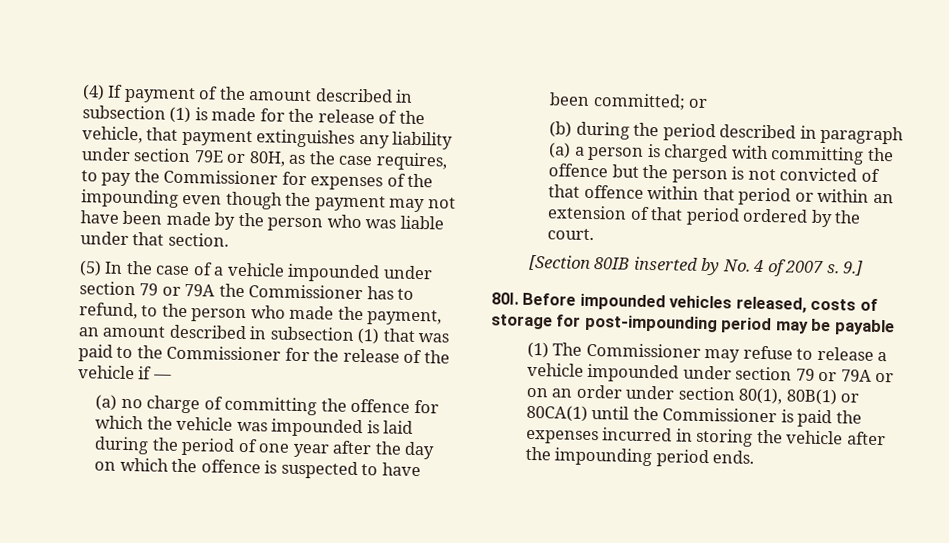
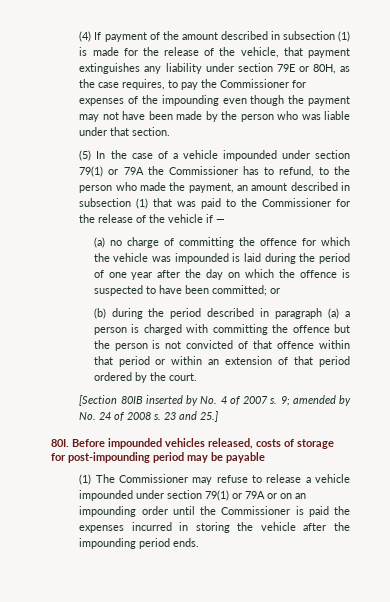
- (5) In the case of a vehicle impounded under section 79 or 79A the Commissioner has to refund, to the person who made the payment, an amount described in subsection (1) that was paid to the Commissioner for the release of the vehicle if —
+ (5) In the case of a vehicle impounded under section 79(1) or 79A the Commissioner has to refund, to the person who made the payment, an amount described in subsection (1) that was paid to the Commissioner for the release of the vehicle if —
- 9.]
+ 9; amended by No. 24 of 2008 s. 23 and 25.]
- (1) The Commissioner may refuse to release a vehicle impounded under section 79 or 79A or on an order under section 80(1), 80B(1) or 80CA(1) until the Commissioner is paid the expenses incurred in storing the vehicle after the impounding period ends.
+ (1) The Commissioner may refuse to release a vehicle impounded under section 79(1) or 79A or on an impounding order until the Commissioner is paid the expenses incurred in storing the vehicle after the impounding period ends.

